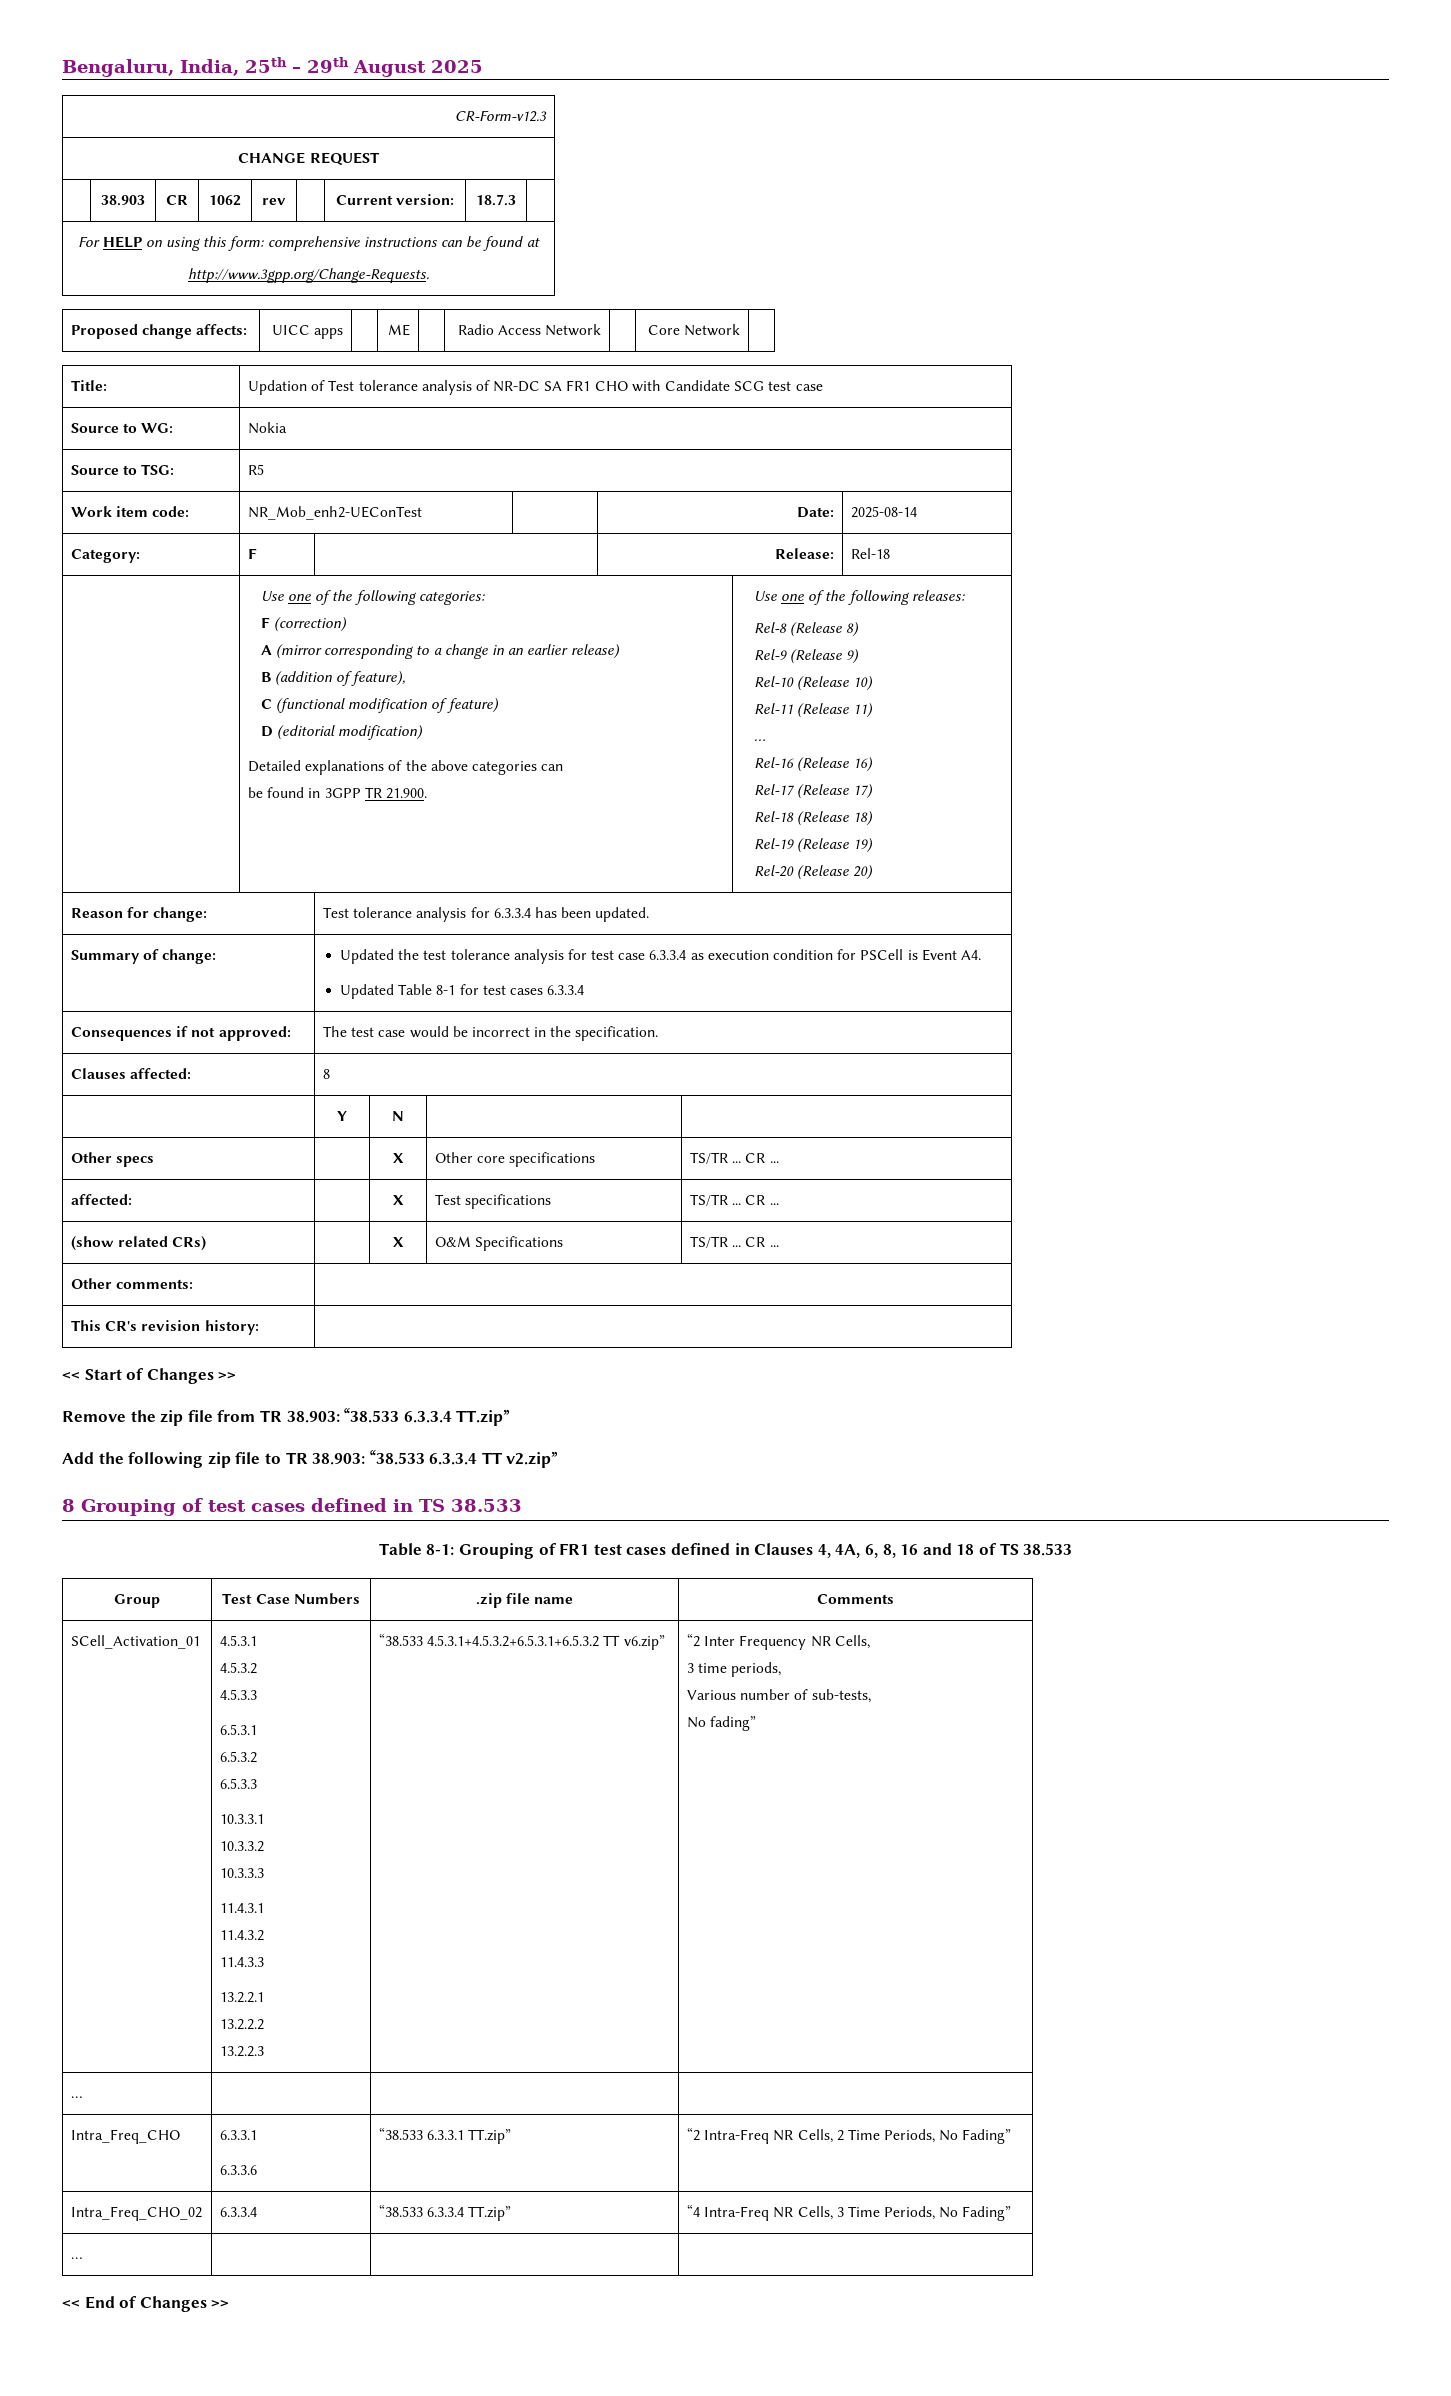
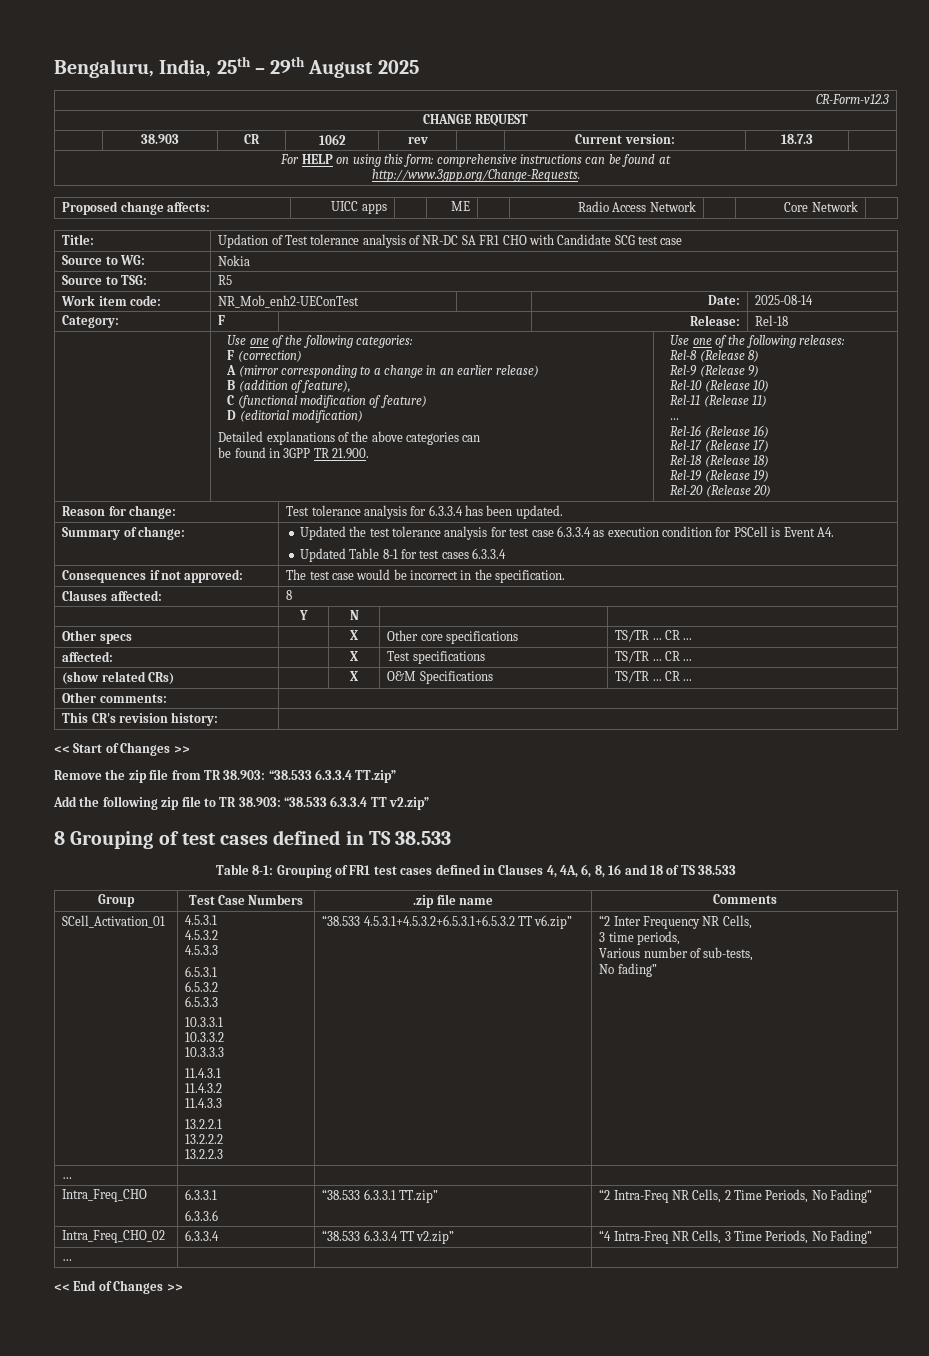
- Intra_Freq_CHO_02 | 6.3.3.4 | “38.533 6.3.3.4 TT.zip” | “4 Intra-Freq NR Cells, 3 Time Periods, No Fading”
+ Intra_Freq_CHO_02 | 6.3.3.4 | “38.533 6.3.3.4 TT v2.zip” | “4 Intra-Freq NR Cells, 3 Time Periods, No Fading”

